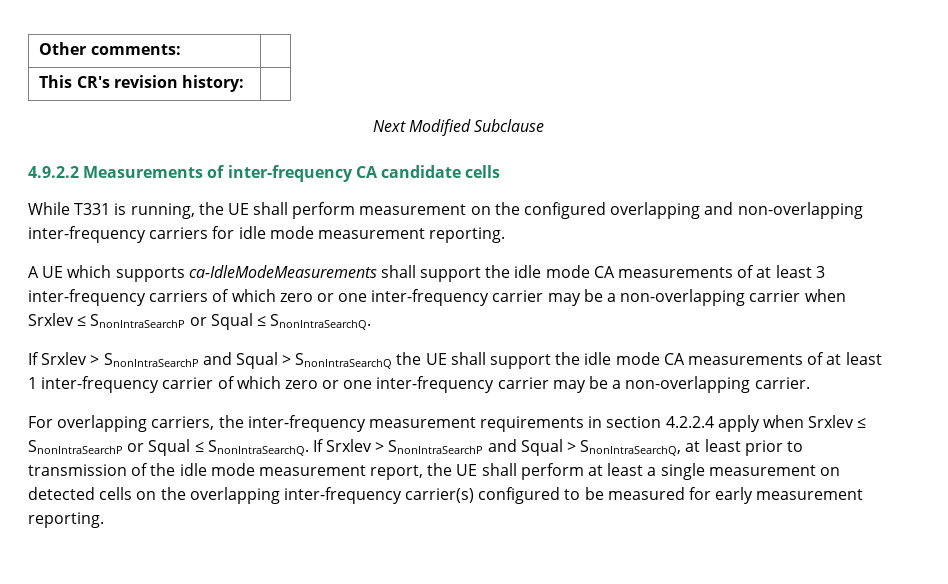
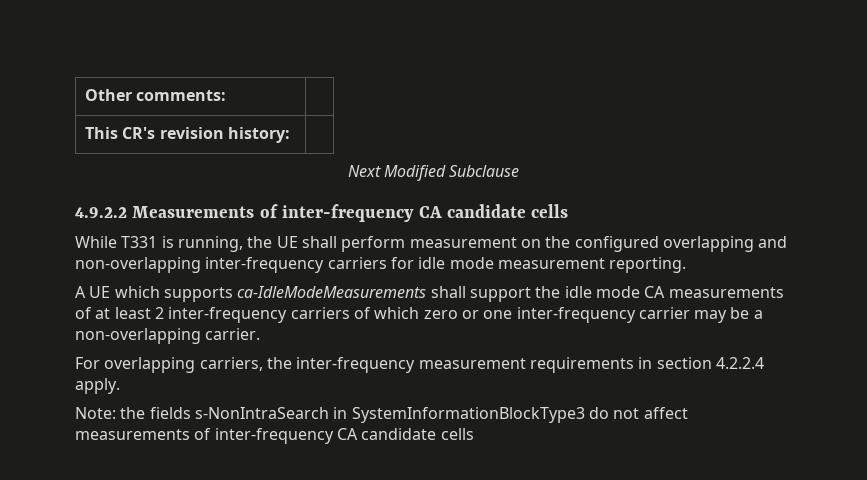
- A UE which supports ca-IdleModeMeasurements shall support the idle mode CA measurements of at least 3 inter-frequency carriers of which zero or one inter-frequency carrier may be a non-overlapping carrier when Srxlev ≤ SnonIntraSearchP or Squal ≤ SnonIntraSearchQ.
- If Srxlev > SnonIntraSearchP and Squal > SnonIntraSearchQ the UE shall support the idle mode CA measurements of at least 1 inter-frequency carrier of which zero or one inter-frequency carrier may be a non-overlapping carrier.
+ A UE which supports ca-IdleModeMeasurements shall support the idle mode CA measurements of at least 2 inter-frequency carriers of which zero or one inter-frequency carrier may be a non-overlapping carrier.
- For overlapping carriers, the inter-frequency measurement requirements in section 4.2.2.4 apply when Srxlev ≤ SnonIntraSearchP or Squal ≤ SnonIntraSearchQ. If Srxlev > SnonIntraSearchP and Squal > SnonIntraSearchQ, at least prior to transmission of the idle mode measurement report, the UE shall perform at least a single measurement on detected cells on the overlapping inter-frequency carrier(s) configured to be measured for early measurement reporting.
+ For overlapping carriers, the inter-frequency measurement requirements in section 4.2.2.4 apply.
+ Note: the fields s-NonIntraSearch in SystemInformationBlockType3 do not affect measurements of inter-frequency CA candidate cells

